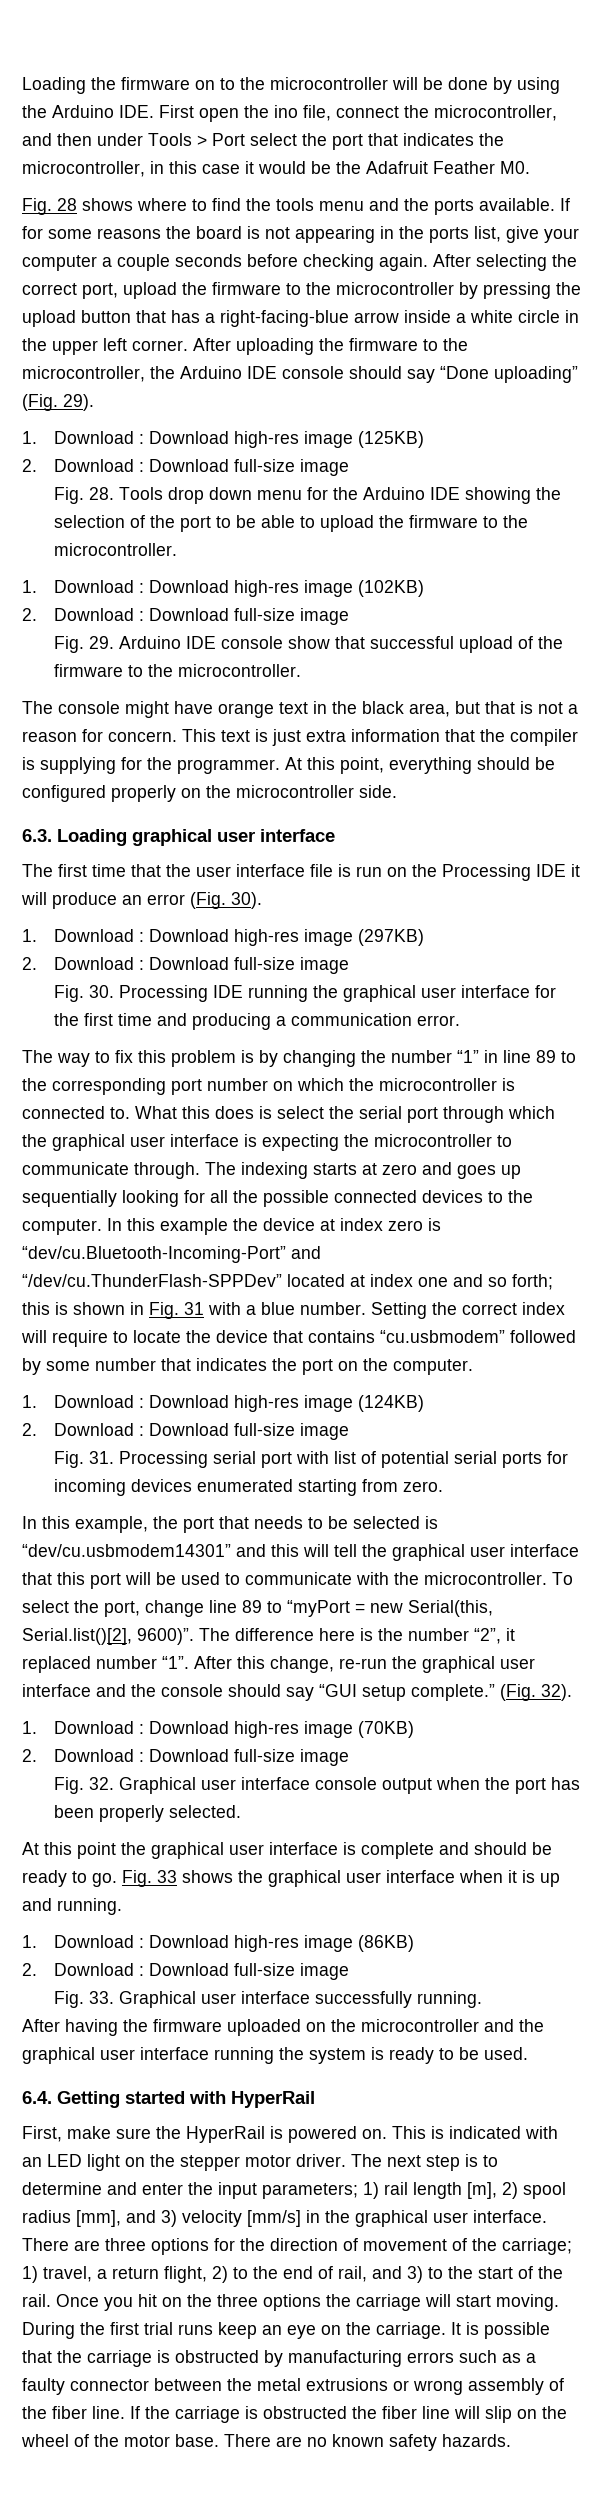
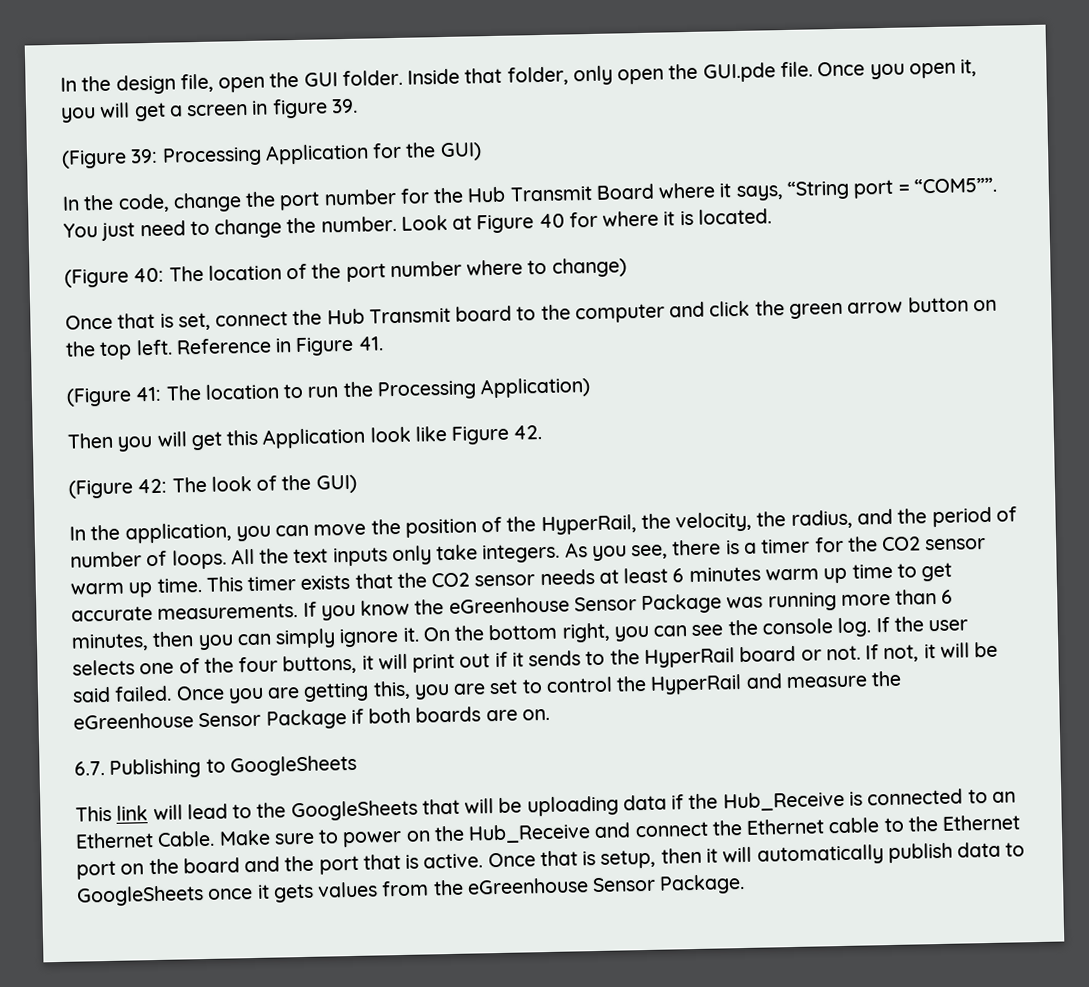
- Loading the firmware on to the microcontroller will be done by using the Arduino IDE. First open the ino file, connect the microcontroller, and then under Tools > Port select the port that indicates the microcontroller, in this case it would be the Adafruit Feather M0.
- Fig. 28 shows where to find the tools menu and the ports available. If for some reasons the board is not appearing in the ports list, give your computer a couple seconds before checking again. After selecting the correct port, upload the firmware to the microcontroller by pressing the upload button that has a right-facing-blue arrow inside a white circle in the upper left corner. After uploading the firmware to the microcontroller, the Arduino IDE console should say “Done uploading” (Fig. 29).
- 1. Download : Download high-res image (125KB)
- 2. Download : Download full-size image
- Fig. 28. Tools drop down menu for the Arduino IDE showing the selection of the port to be able to upload the firmware to the microcontroller.
- 1. Download : Download high-res image (102KB)
- 2. Download : Download full-size image
- Fig. 29. Arduino IDE console show that successful upload of the firmware to the microcontroller.
- The console might have orange text in the black area, but that is not a reason for concern. This text is just extra information that the compiler is supplying for the programmer. At this point, everything should be configured properly on the microcontroller side.
- 6.3. Loading graphical user interface
- The first time that the user interface file is run on the Processing IDE it will produce an error (Fig. 30).
- 1. Download : Download high-res image (297KB)
- 2. Download : Download full-size image
- Fig. 30. Processing IDE running the graphical user interface for the first time and producing a communication error.
- The way to fix this problem is by changing the number “1” in line 89 to the corresponding port number on which the microcontroller is connected to. What this does is select the serial port through which the graphical user interface is expecting the microcontroller to communicate through. The indexing starts at zero and goes up sequentially looking for all the possible connected devices to the computer. In this example the device at index zero is “dev/cu.Bluetooth-Incoming-Port” and “/dev/cu.ThunderFlash-SPPDev” located at index one and so forth; this is shown in Fig. 31 with a blue number. Setting the correct index will require to locate the device that contains “cu.usbmodem” followed by some number that indicates the port on the computer.
- 1. Download : Download high-res image (124KB)
- 2. Download : Download full-size image
- Fig. 31. Processing serial port with list of potential serial ports for incoming devices enumerated starting from zero.
- In this example, the port that needs to be selected is “dev/cu.usbmodem14301” and this will tell the graphical user interface that this port will be used to communicate with the microcontroller. To select the port, change line 89 to “myPort = new Serial(this, Serial.list()[2], 9600)”. The difference here is the number “2”, it replaced number “1”. After this change, re-run the graphical user interface and the console should say “GUI setup complete.” (Fig. 32).
- 1. Download : Download high-res image (70KB)
- 2. Download : Download full-size image
- Fig. 32. Graphical user interface console output when the port has been properly selected.
- At this point the graphical user interface is complete and should be ready to go. Fig. 33 shows the graphical user interface when it is up and running.
- 1. Download : Download high-res image (86KB)
- 2. Download : Download full-size image
- Fig. 33. Graphical user interface successfully running.
- After having the firmware uploaded on the microcontroller and the graphical user interface running the system is ready to be used.
- 6.4. Getting started with HyperRail
- First, make sure the HyperRail is powered on. This is indicated with an LED light on the stepper motor driver. The next step is to determine and enter the input parameters; 1) rail length [m], 2) spool radius [mm], and 3) velocity [mm/s] in the graphical user interface. There are three options for the direction of movement of the carriage; 1) travel, a return flight, 2) to the end of rail, and 3) to the start of the rail. Once you hit on the three options the carriage will start moving. During the first trial runs keep an eye on the carriage. It is possible that the carriage is obstructed by manufacturing errors such as a faulty connector between the metal extrusions or wrong assembly of the fiber line. If the carriage is obstructed the fiber line will slip on the wheel of the motor base. There are no known safety hazards.
+ In the design file, open the GUI folder. Inside that folder, only open the GUI.pde file. Once you open it, you will get a screen in figure 39.
+ (Figure 39: Processing Application for the GUI)
+ In the code, change the port number for the Hub Transmit Board where it says, “String port = “COM5””. You just need to change the number. Look at Figure 40 for where it is located.
+ (Figure 40: The location of the port number where to change)
+ Once that is set, connect the Hub Transmit board to the computer and click the green arrow button on the top left. Reference in Figure 41.
+ (Figure 41: The location to run the Processing Application)
+ Then you will get this Application look like Figure 42.
+ (Figure 42: The look of the GUI)
+ In the application, you can move the position of the HyperRail, the velocity, the radius, and the period of number of loops. All the text inputs only take integers. As you see, there is a timer for the CO2 sensor warm up time. This timer exists that the CO2 sensor needs at least 6 minutes warm up time to get accurate measurements. If you know the eGreenhouse Sensor Package was running more than 6 minutes, then you can simply ignore it. On the bottom right, you can see the console log. If the user selects one of the four buttons, it will print out if it sends to the HyperRail board or not. If not, it will be said failed. Once you are getting this, you are set to control the HyperRail and measure the eGreenhouse Sensor Package if both boards are on.
+ 6.7. Publishing to GoogleSheets
+ This link will lead to the GoogleSheets that will be uploading data if the Hub_Receive is connected to an Ethernet Cable. Make sure to power on the Hub_Receive and connect the Ethernet cable to the Ethernet port on the board and the port that is active. Once that is setup, then it will automatically publish data to GoogleSheets once it gets values from the eGreenhouse Sensor Package.

